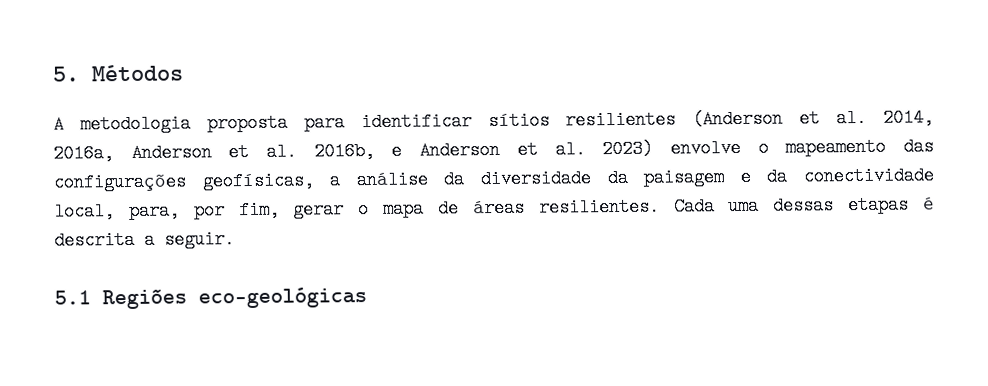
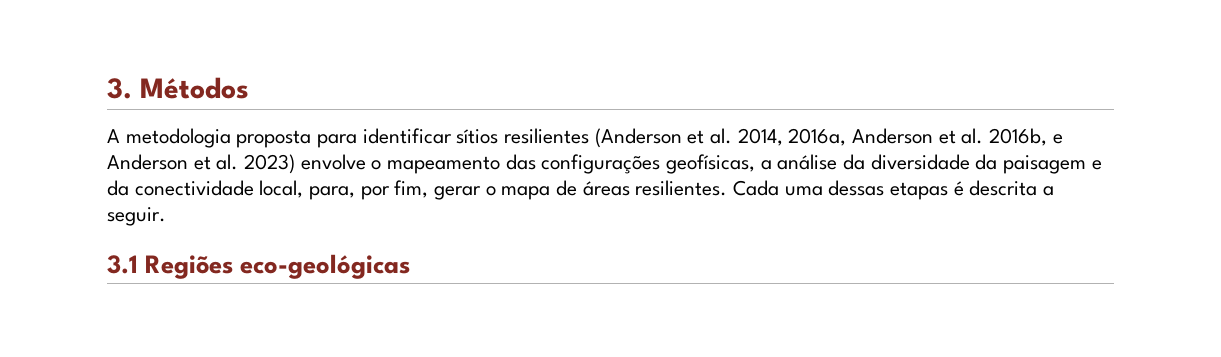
- 5. Métodos
+ 3. Métodos
- 5.1 Regiões eco-geológicas
+ 3.1 Regiões eco-geológicas

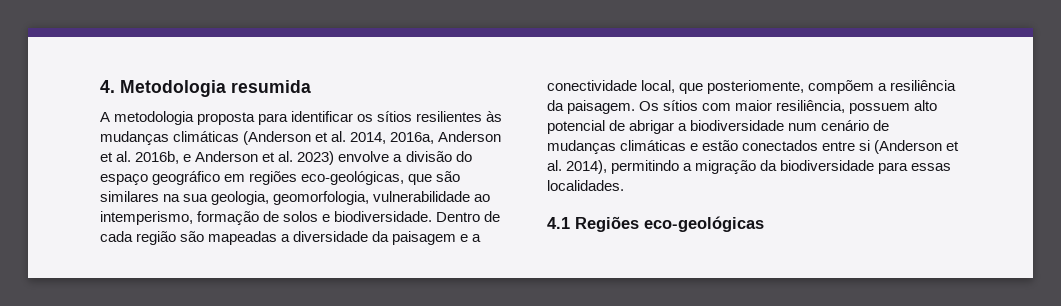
- 3. Métodos
+ 4. Metodologia resumida
- A metodologia proposta para identificar sítios resilientes (Anderson et al. 2014, 2016a, Anderson et al. 2016b, e Anderson et al. 2023) envolve o mapeamento das configurações geofísicas, a análise da diversidade da paisagem e da conectividade local, para, por fim, gerar o mapa de áreas resilientes. Cada uma dessas etapas é descrita a seguir.
- 3.1 Regiões eco-geológicas
+ A metodologia proposta para identificar os sítios resilientes às mudanças climáticas (Anderson et al. 2014, 2016a, Anderson et al. 2016b, e Anderson et al. 2023) envolve a divisão do espaço geográfico em regiões eco-geológicas, que são similares na sua geologia, geomorfologia, vulnerabilidade ao intemperismo, formação de solos e biodiversidade. Dentro de cada região são mapeadas a diversidade da paisagem e a conectividade local, que posteriomente, compõem a resiliência da paisagem. Os sítios com maior resiliência, possuem alto potencial de abrigar a biodiversidade num cenário de mudanças climáticas e estão conectados entre si (Anderson et al. 2014), permitindo a migração da biodiversidade para essas localidades.
+ 4.1 Regiões eco-geológicas

